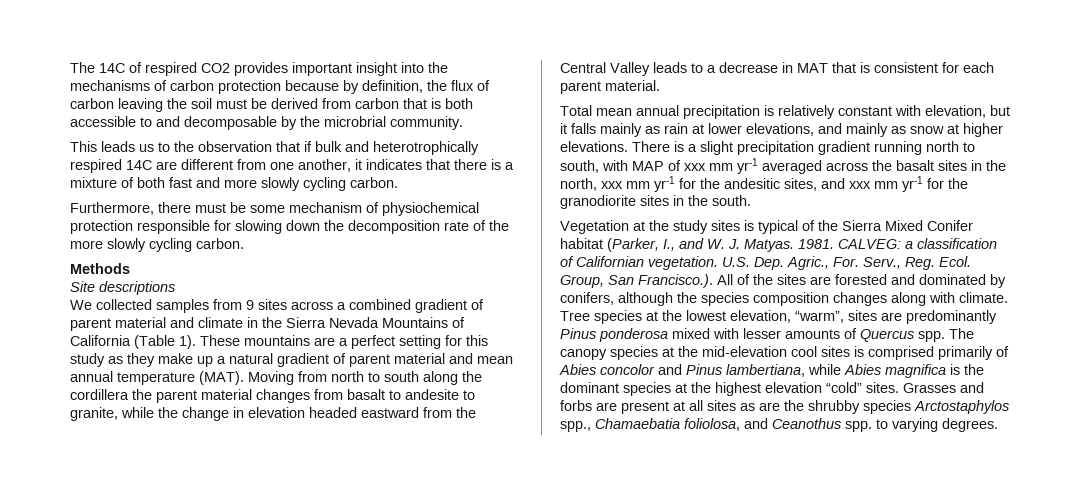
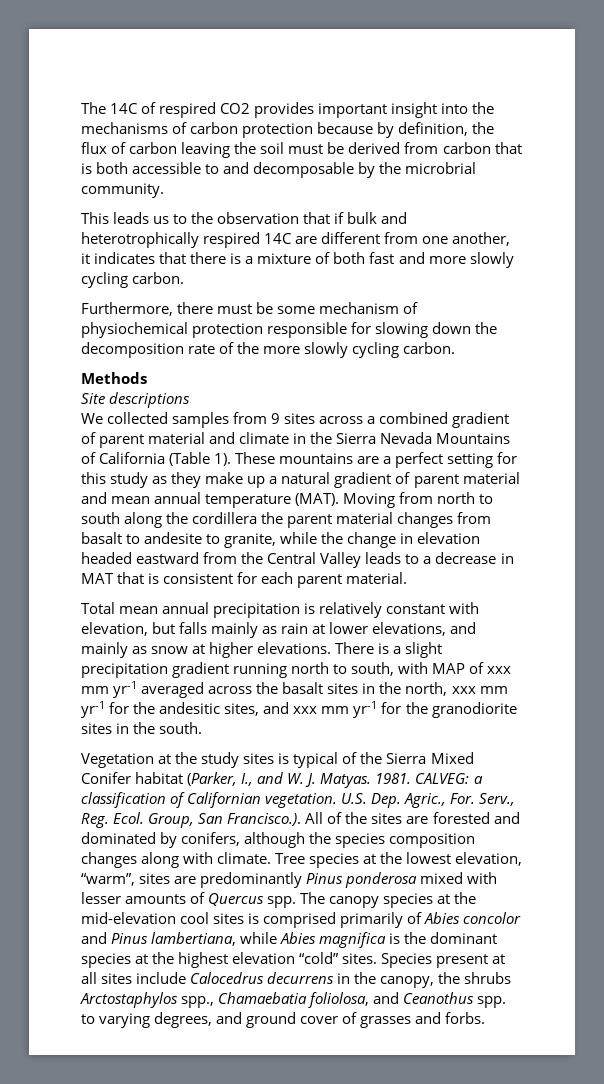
- Total mean annual precipitation is relatively constant with elevation, but it falls mainly as rain at lower elevations, and mainly as snow at higher elevations.
+ Total mean annual precipitation is relatively constant with elevation, but falls mainly as rain at lower elevations, and mainly as snow at higher elevations.
- Grasses and forbs are present at all sites as are the shrubby species Arctostaphylos spp., Chamaebatia foliolosa, and Ceanothus spp. to varying degrees.
+ Species present at all sites include Calocedrus decurrens in the canopy, the shrubs Arctostaphylos spp., Chamaebatia foliolosa, and Ceanothus spp. to varying degrees, and ground cover of grasses and forbs.

